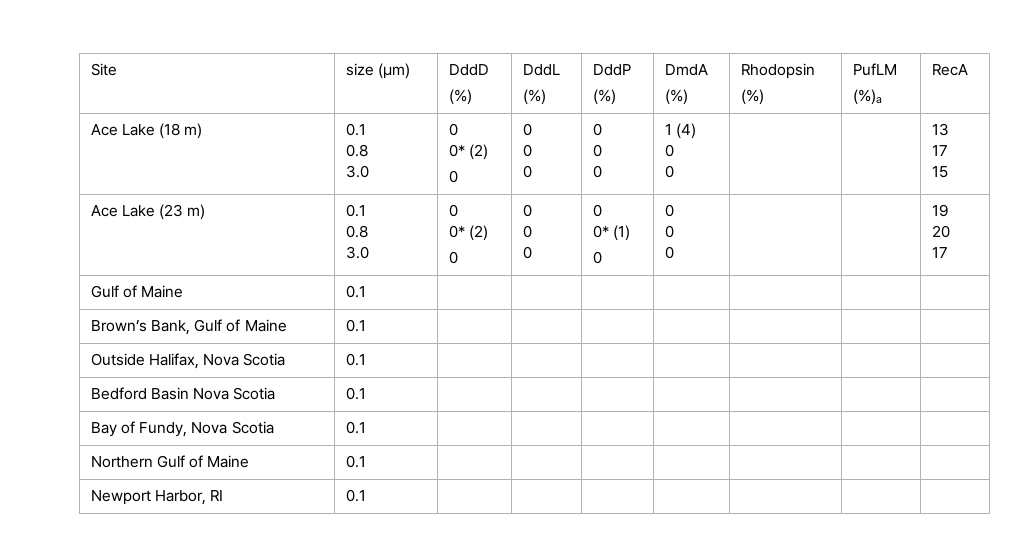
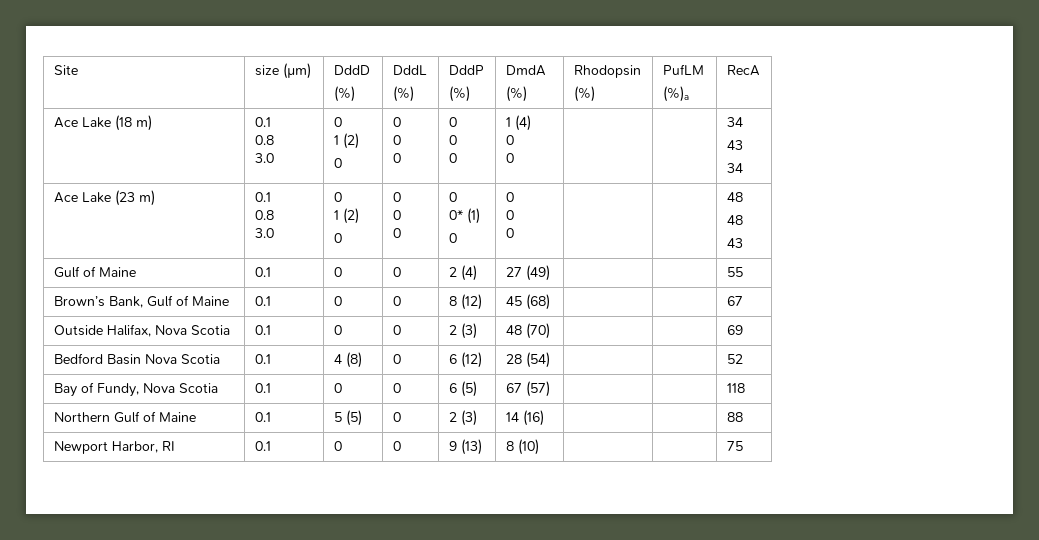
  Ace Lake (18 m) | 0.1
  0.8
  3.0 | 0
- 0* (2)
+ 1 (2)
  0 | 0
  0
  0 | 0
  0
  0 | 1 (4)
  0
- 0 | | | 13
- 17
- 15
+ 0 | | | 34
+ 43
+ 34
  Ace Lake (23 m) | 0.1
  0.8
  3.0 | 0
- 0* (2)
+ 1 (2)
  0 | 0
  0
  0 | 0
  0* (1)
  0 | 0
  0
- 0 | | | 19
- 20
- 17
- Gulf of Maine | 0.1 | | | | | | |
+ 0 | | | 48
+ 48
+ 43
+ Gulf of Maine | 0.1 | 0 | 0 | 2 (4) | 27 (49) | | | 55
- Brown’s Bank, Gulf of Maine | 0.1 | | | | | | |
+ Brown’s Bank, Gulf of Maine | 0.1 | 0 | 0 | 8 (12) | 45 (68) | | | 67
- Outside Halifax, Nova Scotia | 0.1 | | | | | | |
+ Outside Halifax, Nova Scotia | 0.1 | 0 | 0 | 2 (3) | 48 (70) | | | 69
- Bedford Basin Nova Scotia | 0.1 | | | | | | |
+ Bedford Basin Nova Scotia | 0.1 | 4 (8) | 0 | 6 (12) | 28 (54) | | | 52
- Bay of Fundy, Nova Scotia | 0.1 | | | | | | |
+ Bay of Fundy, Nova Scotia | 0.1 | 0 | 0 | 6 (5) | 67 (57) | | | 118
- Northern Gulf of Maine | 0.1 | | | | | | |
- Newport Harbor, RI | 0.1 | | | | | | |
+ Northern Gulf of Maine | 0.1 | 5 (5) | 0 | 2 (3) | 14 (16) | | | 88
+ Newport Harbor, RI | 0.1 | 0 | 0 | 9 (13) | 8 (10) | | | 75

